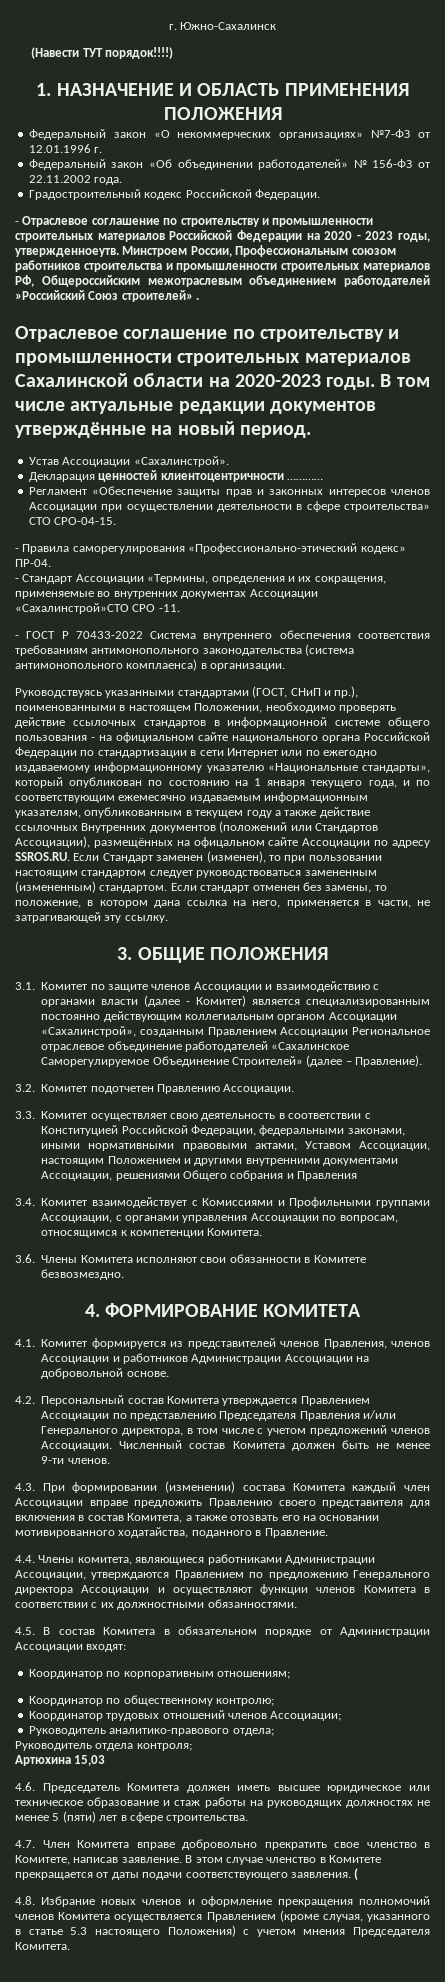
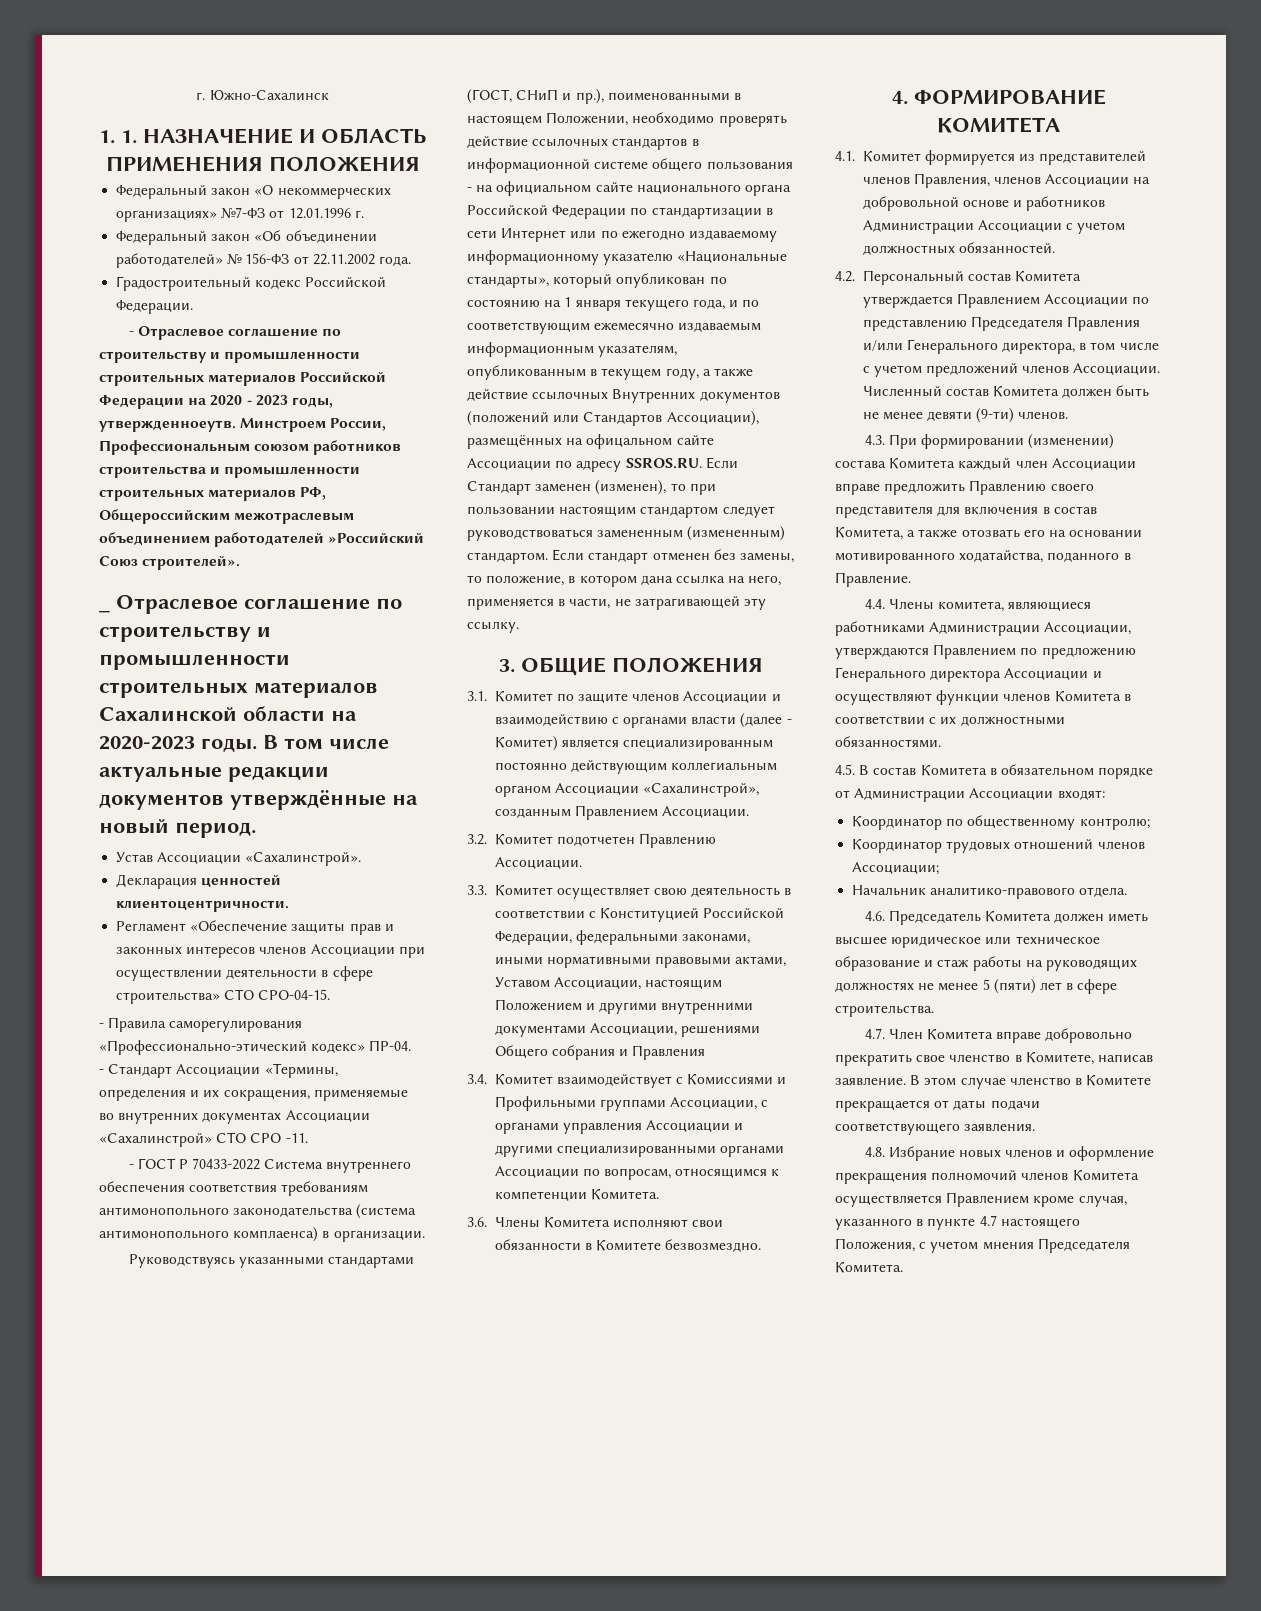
- (Навести ТУТ порядок!!!!)
- 1. НАЗНАЧЕНИЕ И ОБЛАСТЬ ПРИМЕНЕНИЯ ПОЛОЖЕНИЯ
+ 1. 1. НАЗНАЧЕНИЕ И ОБЛАСТЬ ПРИМЕНЕНИЯ ПОЛОЖЕНИЯ
- Минстроем России, Профессиональным союзом работников строительства и промышленности строительных материалов РФ, Общероссийским межотраслевым объединением работодателей »Российский Союз строителей» .
- Отраслевое соглашение по строительству и промышленности строительных материалов Сахалинской области на 2020-2023 годы.
+ Минстроем России, Профессиональным союзом работников строительства и промышленности строительных материалов РФ, Общероссийским межотраслевым объединением работодателей »Российский Союз строителей».
+ _ Отраслевое соглашение по строительству и промышленности строительных материалов Сахалинской области на 2020-2023 годы.
- Декларация ценностей клиентоцентричности …………
+ Декларация ценностей клиентоцентричности.
- - Стандарт Ассоциации «Термины, определения и их сокращения, применяемые во внутренних документах Ассоциации «Сахалинстрой»СТО СРО -11.
+ - Стандарт Ассоциации «Термины, определения и их сокращения, применяемые во внутренних документах Ассоциации «Сахалинстрой» СТО СРО -11.
- Руководствуясь указанными стандартами (ГОСТ, СНиП и пр.), поименованными в настоящем Положении, необходимо проверять действие ссылочных стандартов в информационной системе общего пользования - на официальном сайте национального органа Российской Федерации по стандартизации в сети Интернет или по ежегодно издаваемому информационному указателю «Национальные стандарты», который опубликован по состоянию на 1 января текущего года, и по соответствующим ежемесячно издаваемым информационным указателям, опубликованным в текущем году а также действие ссылочных Внутренних документов (положений или Стандартов Ассоциации), размещённых на офицальном сайте Ассоциации по адресу SSROS.RU. Если Стандарт заменен (изменен), то при пользовании настоящим стандартом следует руководствоваться замененным (измененным) стандартом.
+ Руководствуясь указанными стандартами (ГОСТ, СНиП и пр.), поименованными в настоящем Положении, необходимо проверять действие ссылочных стандартов в информационной системе общего пользования - на официальном сайте национального органа Российской Федерации по стандартизации в сети Интернет или по ежегодно издаваемому информационному указателю «Национальные стандарты», который опубликован по состоянию на 1 января текущего года, и по соответствующим ежемесячно издаваемым информационным указателям, опубликованным в текущем году, а также действие ссылочных Внутренних документов (положений или Стандартов Ассоциации), размещённых на офицальном сайте Ассоциации по адресу SSROS.RU. Если Стандарт заменен (изменен), то при пользовании настоящим стандартом следует руководствоваться замененным (измененным) стандартом.
- 3.1. Комитет по защите членов Ассоциации и взаимодействию с органами власти (далее - Комитет) является специализированным постоянно действующим коллегиальным органом Ассоциации «Сахалинстрой», созданным Правлением Ассоциации Региональное отраслевое объединение работодателей «Сахалинское Саморегулируемое Объединение Строителей» (далее – Правление).
+ 3.1. Комитет по защите членов Ассоциации и взаимодействию с органами власти (далее - Комитет) является специализированным постоянно действующим коллегиальным органом Ассоциации «Сахалинстрой», созданным Правлением Ассоциации.
- 3.4. Комитет взаимодействует с Комиссиями и Профильными группами Ассоциации, с органами управления Ассоциации по вопросам, относящимся к компетенции Комитета.
+ 3.4. Комитет взаимодействует с Комиссиями и Профильными группами Ассоциации, с органами управления Ассоциации и другими специализированными органами Ассоциации по вопросам, относящимся к компетенции Комитета.
- 4.1. Комитет формируется из представителей членов Правления, членов Ассоциации и работников Администрации Ассоциации на добровольной основе.
+ 4.1. Комитет формируется из представителей членов Правления, членов Ассоциации на добровольной основе и работников Администрации Ассоциации с учетом должностных обязанностей.
- Численный состав Комитета должен быть не менее 9-ти членов.
+ Численный состав Комитета должен быть не менее девяти (9-ти) членов.
- Координатор по корпоративным отношениям;
- Руководитель аналитико-правового отдела;
- Руководитель отдела контроля;
- Артюхина 15,03
+ Начальник аналитико-правового отдела.
- (
- 4.8. Избрание новых членов и оформление прекращения полномочий членов Комитета осуществляется Правлением (кроме случая, указанного в статье 5.3 настоящего Положения) с учетом мнения Председателя Комитета.
+ 4.8. Избрание новых членов и оформление прекращения полномочий членов Комитета осуществляется Правлением кроме случая, указанного в пункте 4.7 настоящего Положения, с учетом мнения Председателя Комитета.

